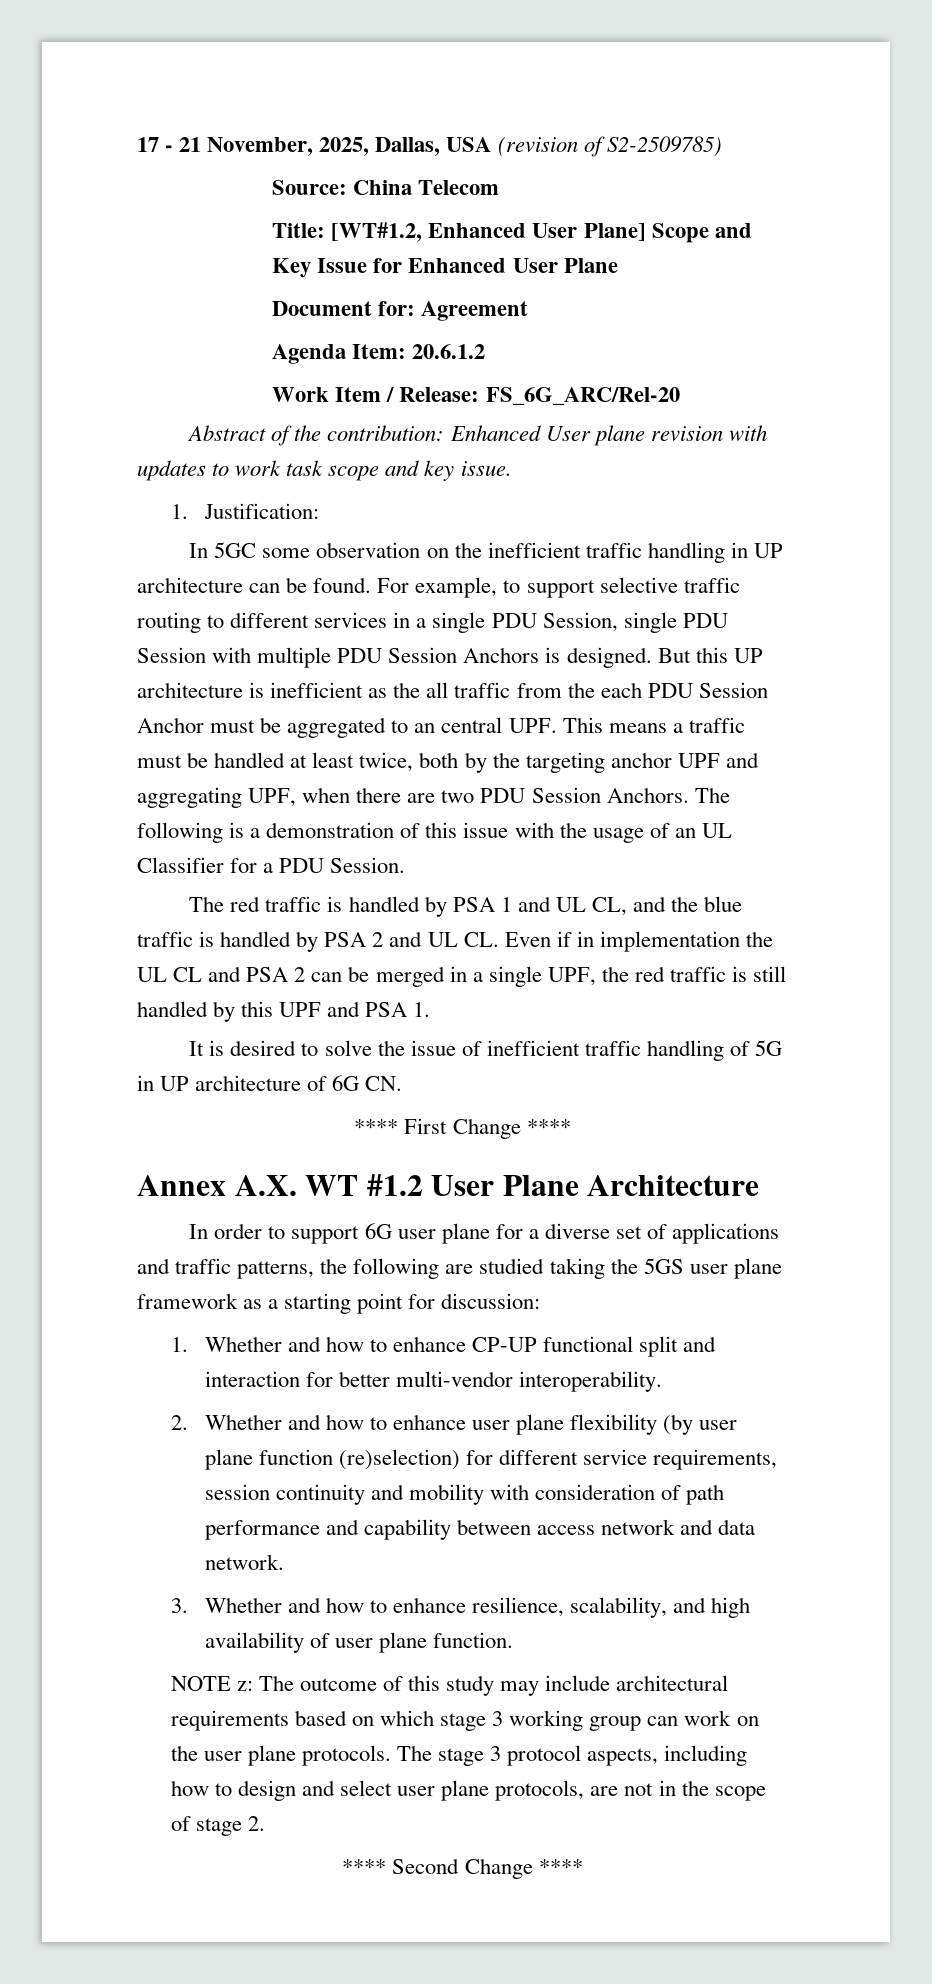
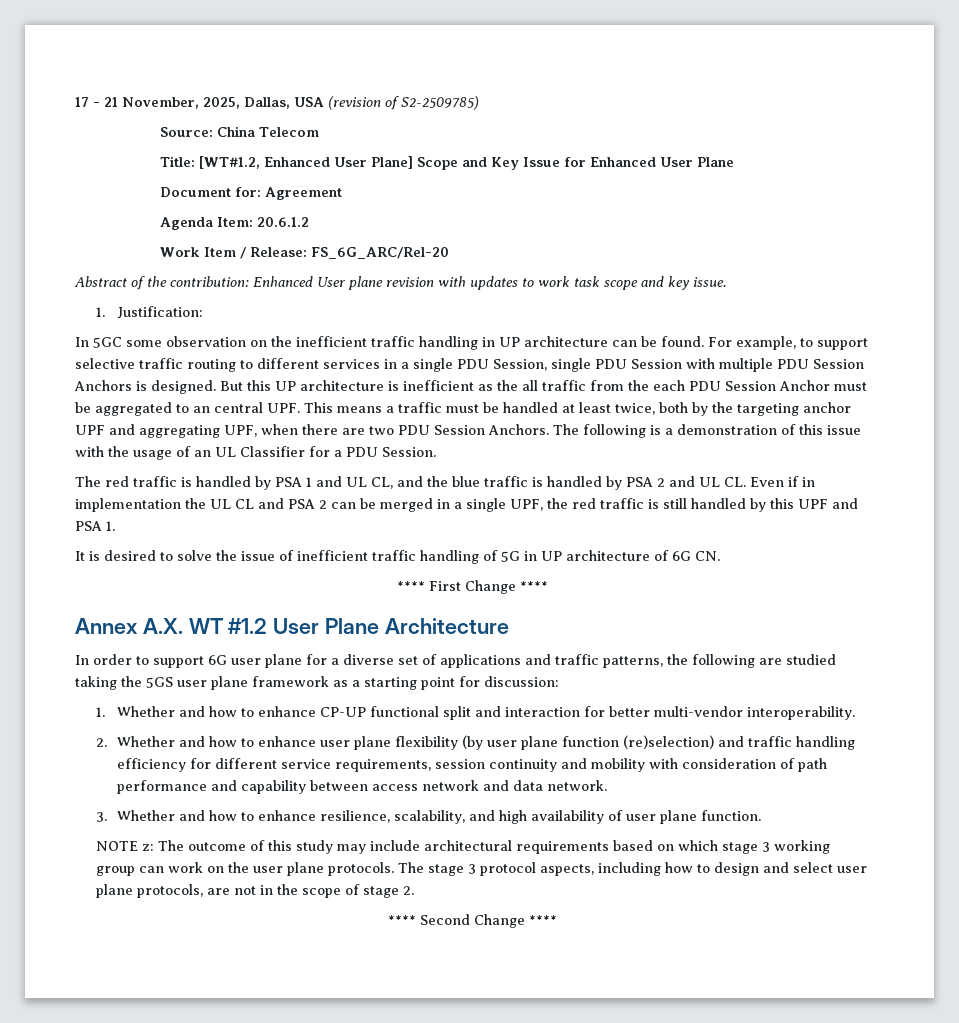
- 2. Whether and how to enhance user plane flexibility (by user plane function (re)selection) for different service requirements, session continuity and mobility with consideration of path performance and capability between access network and data network.
+ 2. Whether and how to enhance user plane flexibility (by user plane function (re)selection) and traffic handling efficiency for different service requirements, session continuity and mobility with consideration of path performance and capability between access network and data network.

